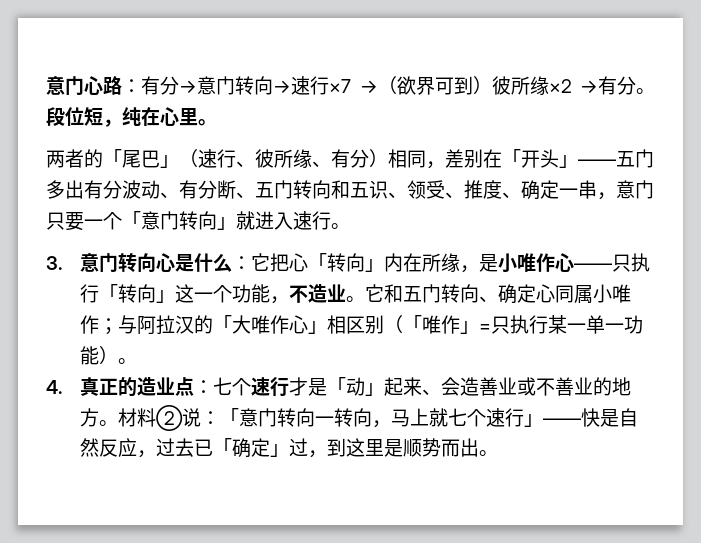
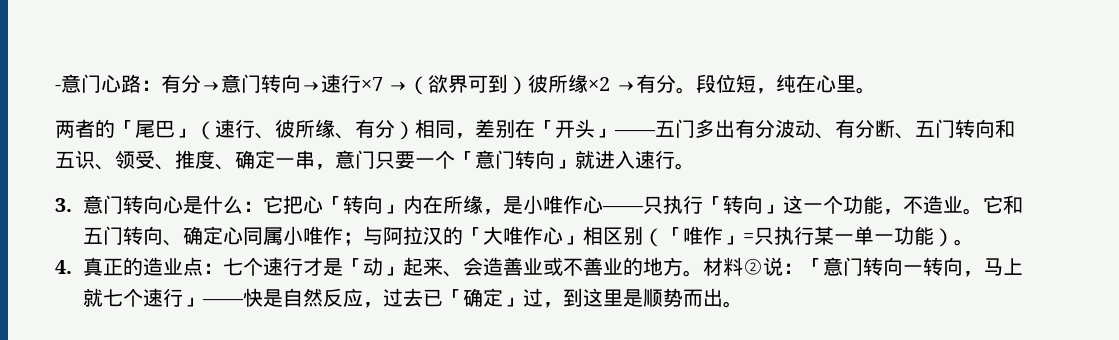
- 意门心路：有分→意门转向→速行×7 →（欲界可到）彼所缘×2 →有分。
+ -意门心路：有分→意门转向→速行×7 →（欲界可到）彼所缘×2 →有分。

